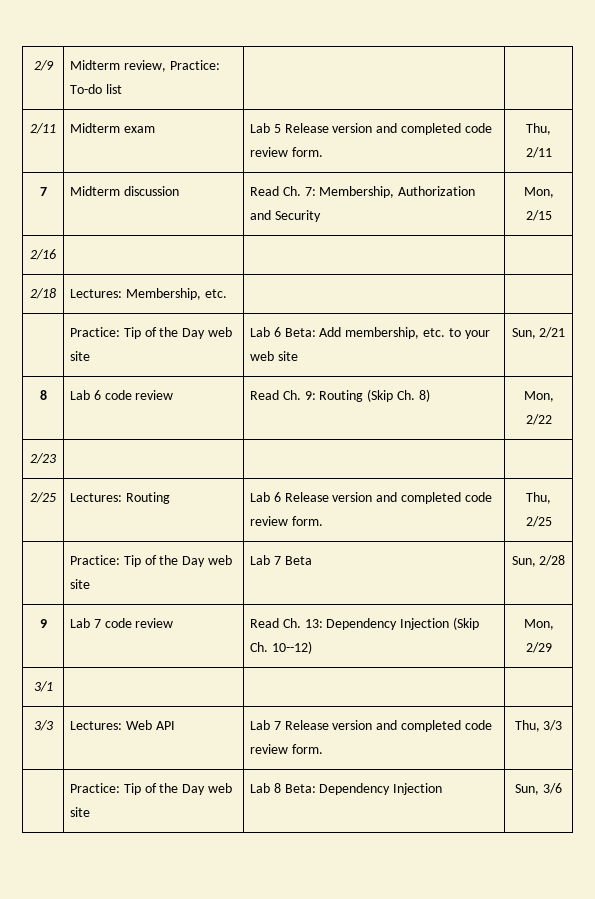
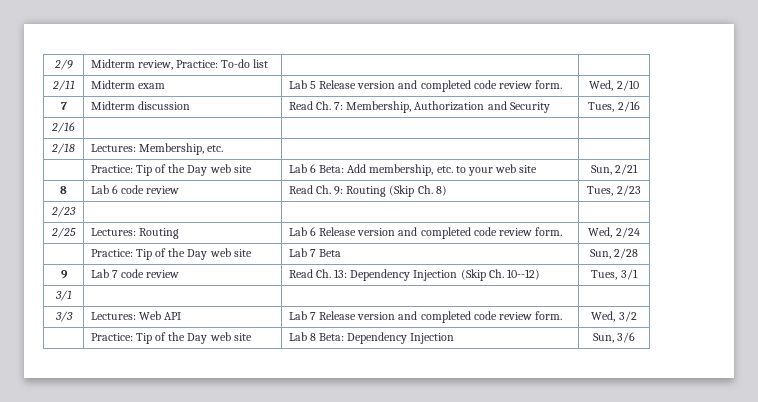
- 2/11 | Midterm exam | Lab 5 Release version and completed code review form. | Thu, 2/11
+ 2/11 | Midterm exam | Lab 5 Release version and completed code review form. | Wed, 2/10
- 7 | Midterm discussion | Read Ch. 7: Membership, Authorization and Security | Mon, 2/15
+ 7 | Midterm discussion | Read Ch. 7: Membership, Authorization and Security | Tues, 2/16
- 8 | Lab 6 code review | Read Ch. 9: Routing (Skip Ch. 8) | Mon, 2/22
+ 8 | Lab 6 code review | Read Ch. 9: Routing (Skip Ch. 8) | Tues, 2/23
- 2/25 | Lectures: Routing | Lab 6 Release version and completed code review form. | Thu, 2/25
+ 2/25 | Lectures: Routing | Lab 6 Release version and completed code review form. | Wed, 2/24
- 9 | Lab 7 code review | Read Ch. 13: Dependency Injection (Skip Ch. 10--12) | Mon, 2/29
+ 9 | Lab 7 code review | Read Ch. 13: Dependency Injection (Skip Ch. 10--12) | Tues, 3/1
- 3/3 | Lectures: Web API | Lab 7 Release version and completed code review form. | Thu, 3/3
+ 3/3 | Lectures: Web API | Lab 7 Release version and completed code review form. | Wed, 3/2

